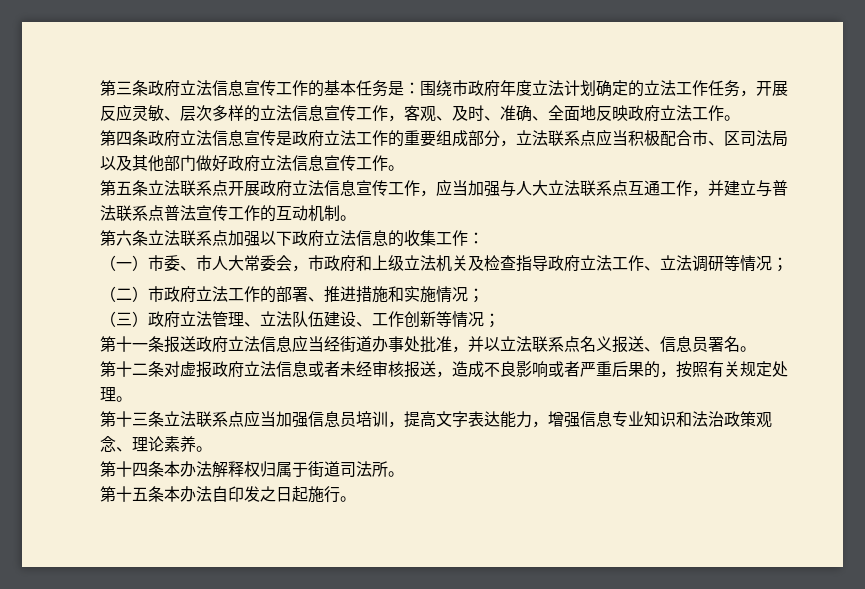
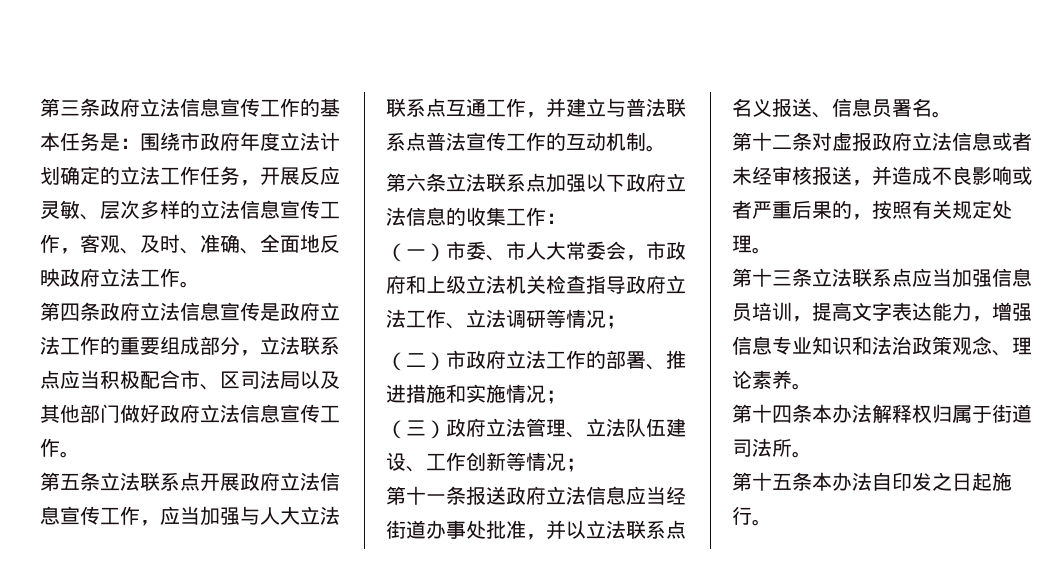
- （一）市委、市人大常委会，市政府和上级立法机关及检查指导政府立法工作、立法调研等情况；
+ （一）市委、市人大常委会，市政府和上级立法机关检查指导政府立法工作、立法调研等情况；
- 第十二条对虚报政府立法信息或者未经审核报送，造成不良影响或者严重后果的，按照有关规定处理。
+ 第十二条对虚报政府立法信息或者未经审核报送，并造成不良影响或者严重后果的，按照有关规定处理。

